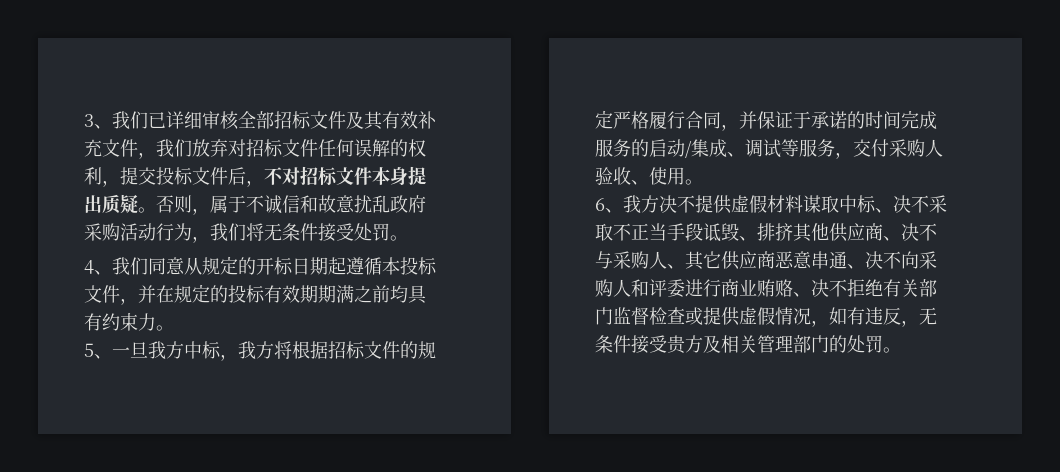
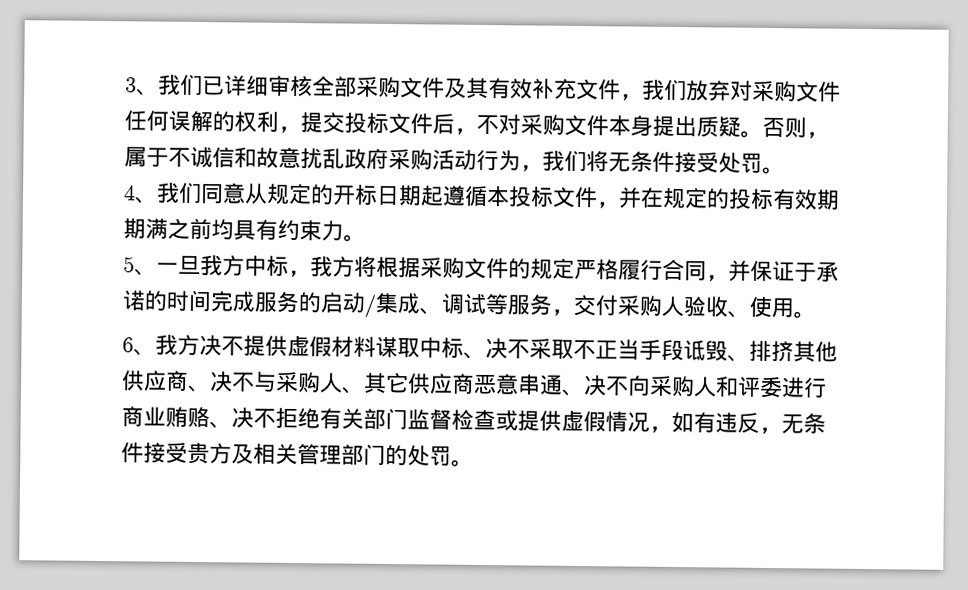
- 3、我们已详细审核全部招标文件及其有效补充文件，我们放弃对招标文件任何误解的权利，提交投标文件后，不对招标文件本身提出质疑。
+ 3、我们已详细审核全部采购文件及其有效补充文件，我们放弃对采购文件任何误解的权利，提交投标文件后，不对采购文件本身提出质疑。
- 5、一旦我方中标，我方将根据招标文件的规定严格履行合同，并保证于承诺的时间完成服务的启动/集成、调试等服务，交付采购人验收、使用。
+ 5、一旦我方中标，我方将根据采购文件的规定严格履行合同，并保证于承诺的时间完成服务的启动/集成、调试等服务，交付采购人验收、使用。

